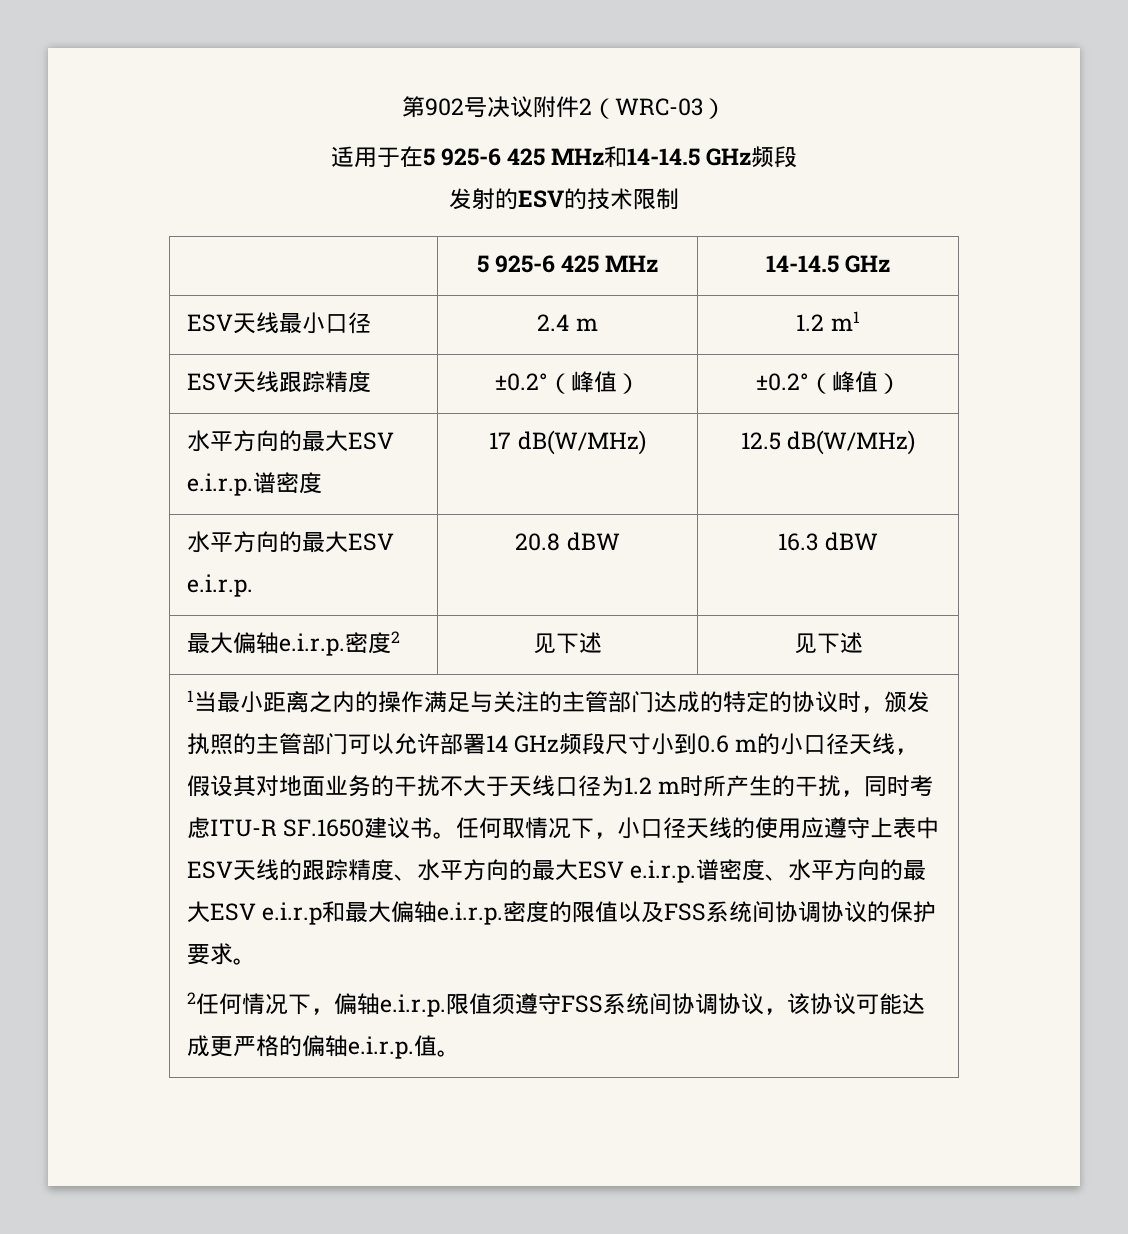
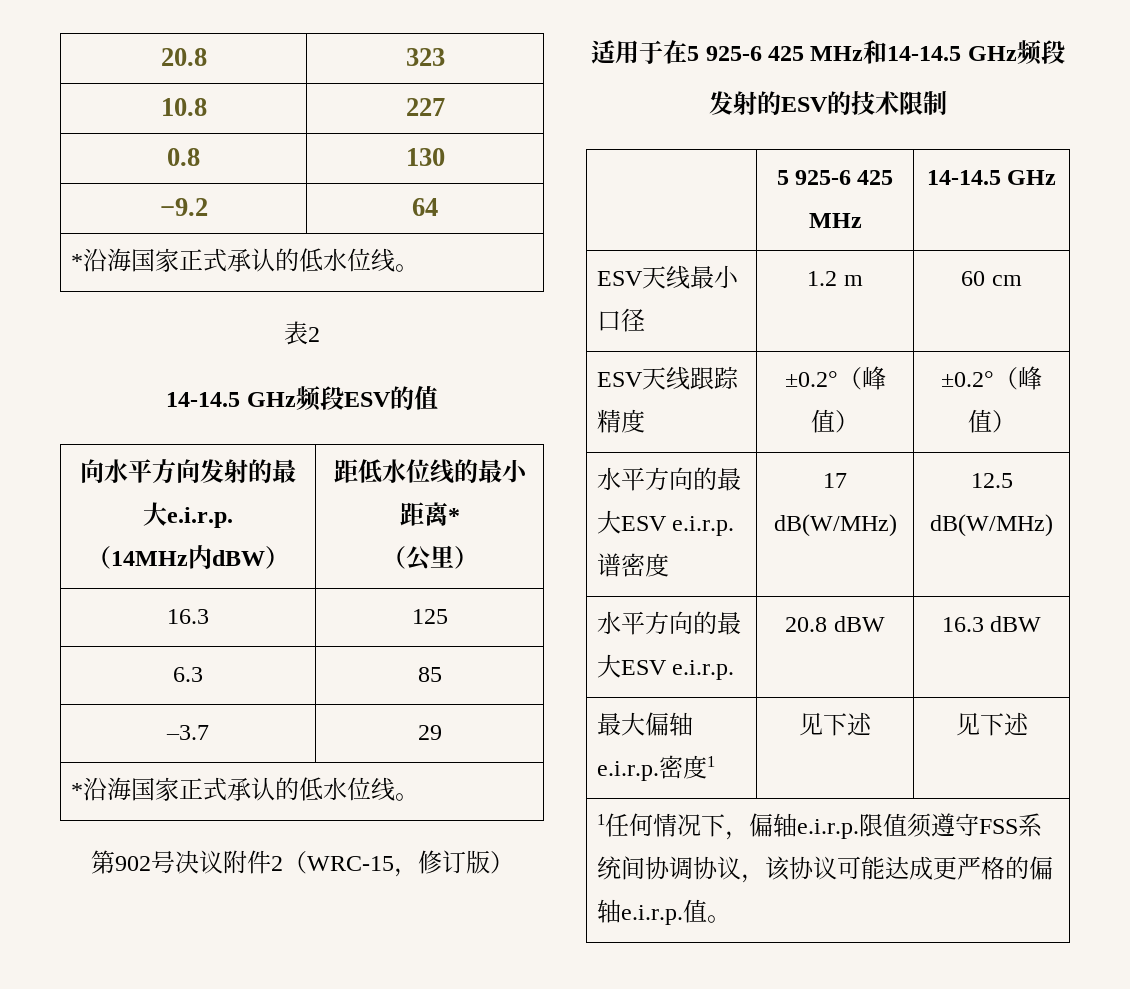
+ 20.8 | 323
+ 10.8 | 227
+ 0.8 | 130
+ −9.2 | 64
+ *沿海国家正式承认的低水位线。
+ 表2
+ 14-14.5 GHz频段ESV的值
+ 向水平方向发射的最大e.i.r.p.
+ （14MHz内dBW） | 距低水位线的最小距离*
+ （公里）
+ 16.3 | 125
+ 6.3 | 85
+ –3.7 | 29
+ *沿海国家正式承认的低水位线。
- 第902号决议附件2（WRC-03）
+ 第902号决议附件2（WRC-15，修订版）
- ESV天线最小口径 | 2.4 m | 1.2 m1
+ ESV天线最小口径 | 1.2 m | 60 cm
- 最大偏轴e.i.r.p.密度2 | 见下述 | 见下述
+ 最大偏轴e.i.r.p.密度1 | 见下述 | 见下述
- 1当最小距离之内的操作满足与关注的主管部门达成的特定的协议时，颁发执照的主管部门可以允许部署14 GHz频段尺寸小到0.6 m的小口径天线，假设其对地面业务的干扰不大于天线口径为1.2 m时所产生的干扰，同时考虑ITU-R SF.1650建议书。任何取情况下，小口径天线的使用应遵守上表中ESV天线的跟踪精度、水平方向的最大ESV e.i.r.p.谱密度、水平方向的最大ESV e.i.r.p和最大偏轴e.i.r.p.密度的限值以及FSS系统间协调协议的保护要求。
- 2任何情况下，偏轴e.i.r.p.限值须遵守FSS系统间协调协议，该协议可能达成更严格的偏轴e.i.r.p.值。
+ 1任何情况下，偏轴e.i.r.p.限值须遵守FSS系统间协调协议，该协议可能达成更严格的偏轴e.i.r.p.值。

